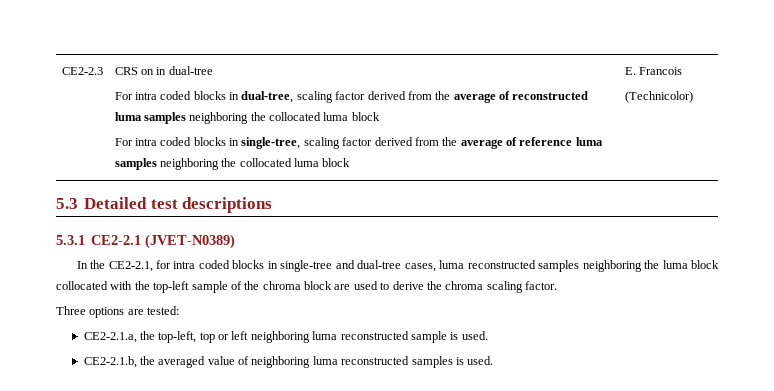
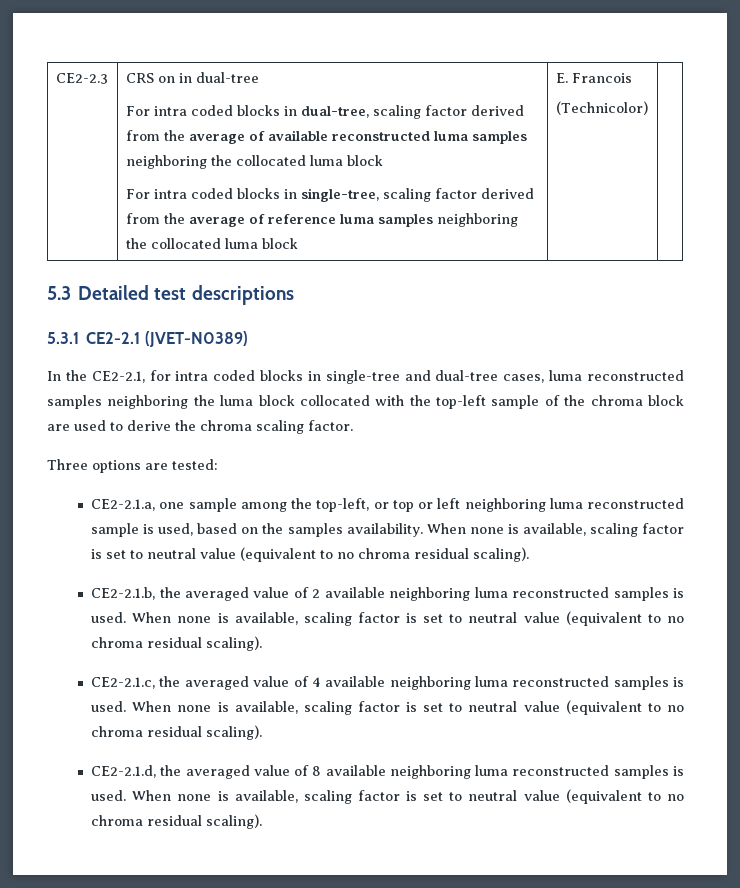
- For intra coded blocks in dual-tree, scaling factor derived from the average of reconstructed luma samples neighboring the collocated luma block
+ For intra coded blocks in dual-tree, scaling factor derived from the average of available reconstructed luma samples neighboring the collocated luma block
- CE2-2.1.a, the top-left, top or left neighboring luma reconstructed sample is used.
+ CE2-2.1.a, one sample among the top-left, or top or left neighboring luma reconstructed sample is used, based on the samples availability. When none is available, scaling factor is set to neutral value (equivalent to no chroma residual scaling).
- CE2-2.1.b, the averaged value of neighboring luma reconstructed samples is used.
+ CE2-2.1.b, the averaged value of 2 available neighboring luma reconstructed samples is used. When none is available, scaling factor is set to neutral value (equivalent to no chroma residual scaling).
+ CE2-2.1.c, the averaged value of 4 available neighboring luma reconstructed samples is used. When none is available, scaling factor is set to neutral value (equivalent to no chroma residual scaling).
+ CE2-2.1.d, the averaged value of 8 available neighboring luma reconstructed samples is used. When none is available, scaling factor is set to neutral value (equivalent to no chroma residual scaling).

